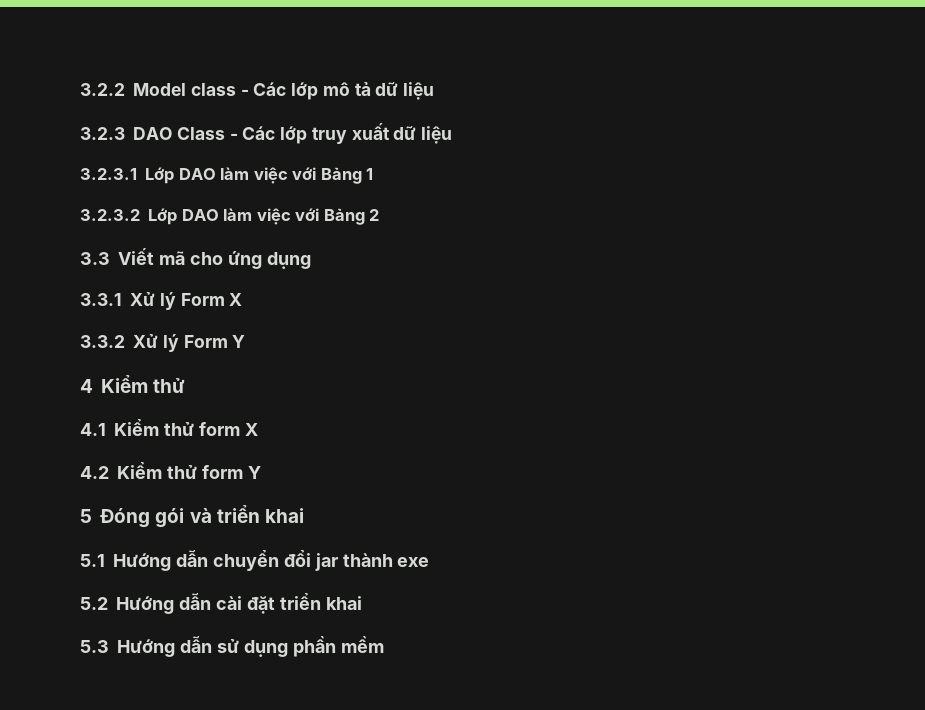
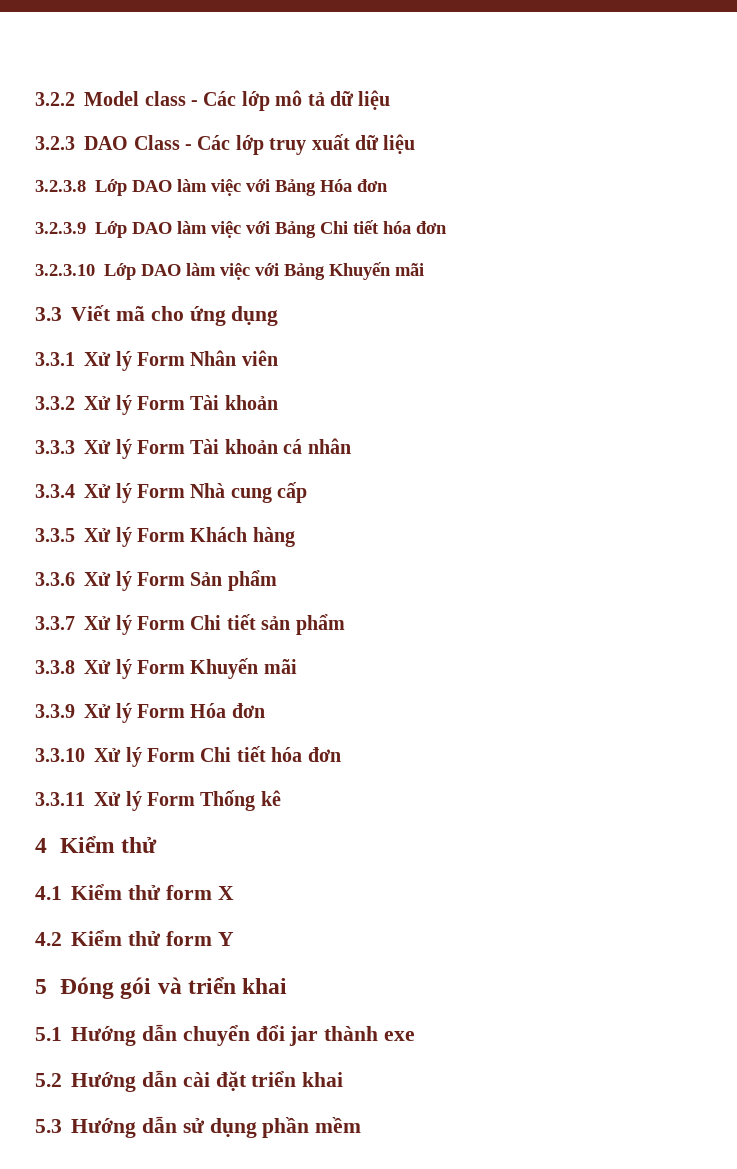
- 3.2.3.1 Lớp DAO làm việc với Bảng 1
- 3.2.3.2 Lớp DAO làm việc với Bảng 2
+ 3.2.3.8 Lớp DAO làm việc với Bảng Hóa đơn
+ 3.2.3.9 Lớp DAO làm việc với Bảng Chi tiết hóa đơn
+ 3.2.3.10 Lớp DAO làm việc với Bảng Khuyến mãi
- 3.3.1 Xử lý Form X
+ 3.3.1 Xử lý Form Nhân viên
- 3.3.2 Xử lý Form Y
+ 3.3.2 Xử lý Form Tài khoản
+ 3.3.3 Xử lý Form Tài khoản cá nhân
+ 3.3.4 Xử lý Form Nhà cung cấp
+ 3.3.5 Xử lý Form Khách hàng
+ 3.3.6 Xử lý Form Sản phẩm
+ 3.3.7 Xử lý Form Chi tiết sản phẩm
+ 3.3.8 Xử lý Form Khuyến mãi
+ 3.3.9 Xử lý Form Hóa đơn
+ 3.3.10 Xử lý Form Chi tiết hóa đơn
+ 3.3.11 Xử lý Form Thống kê

